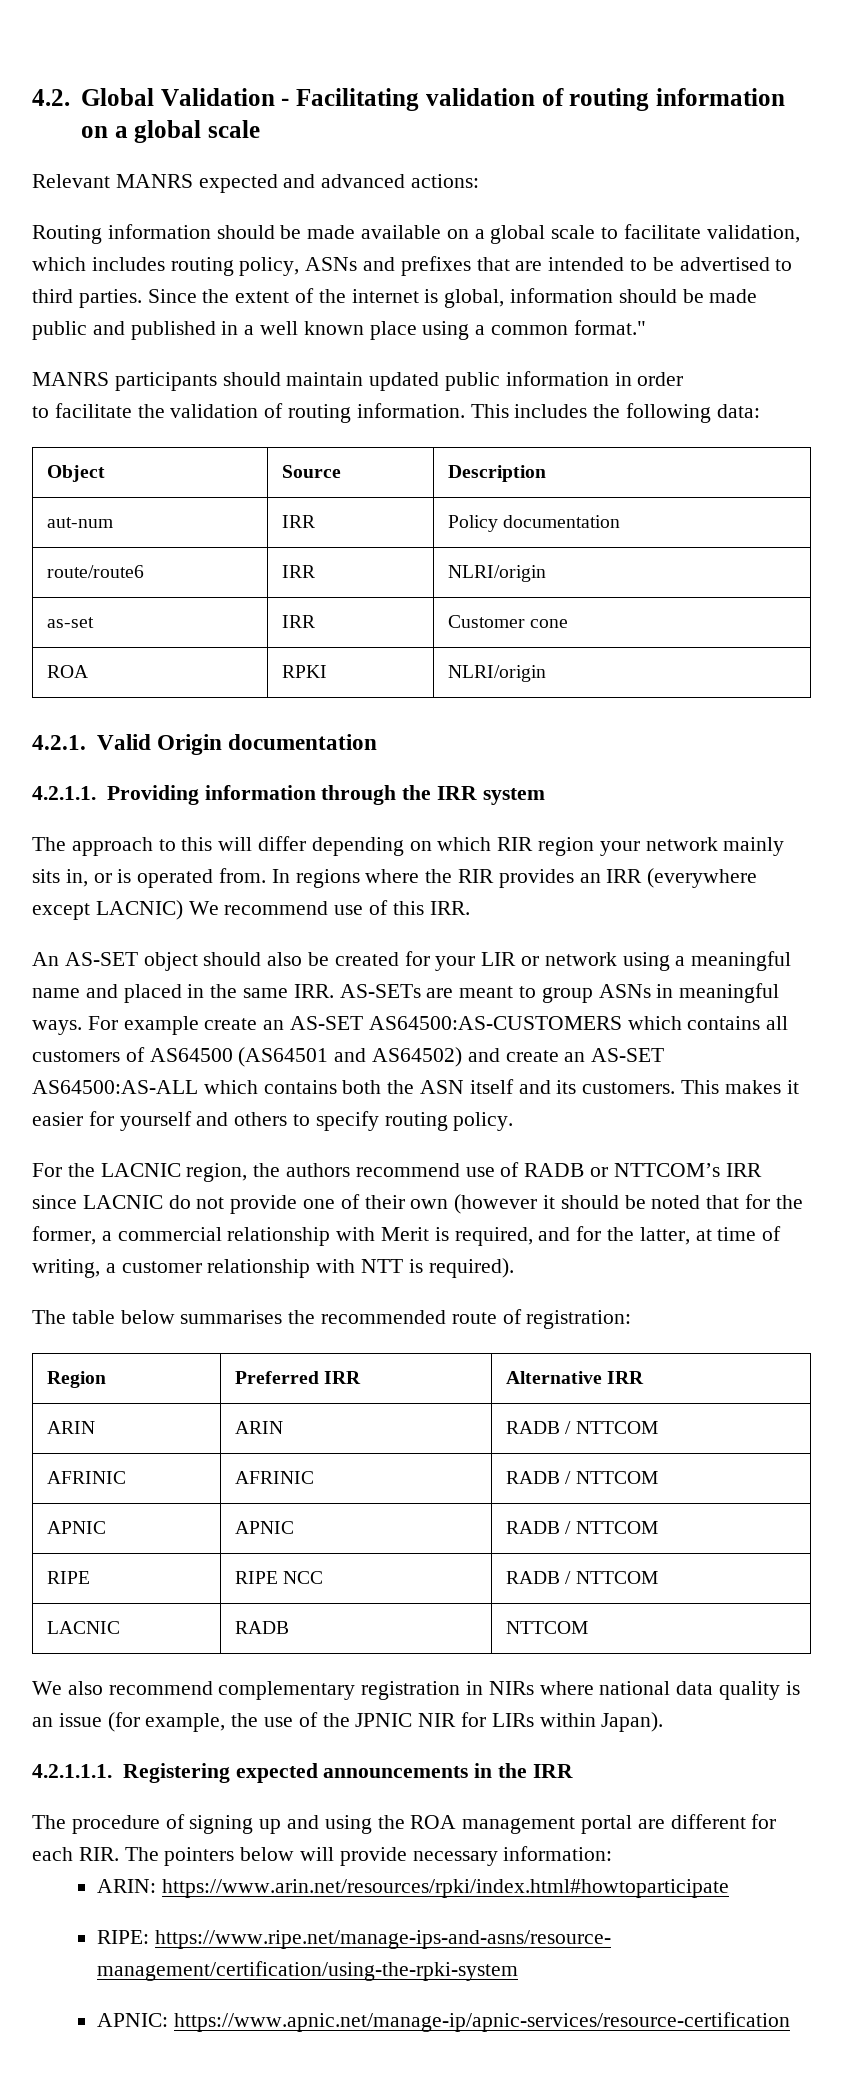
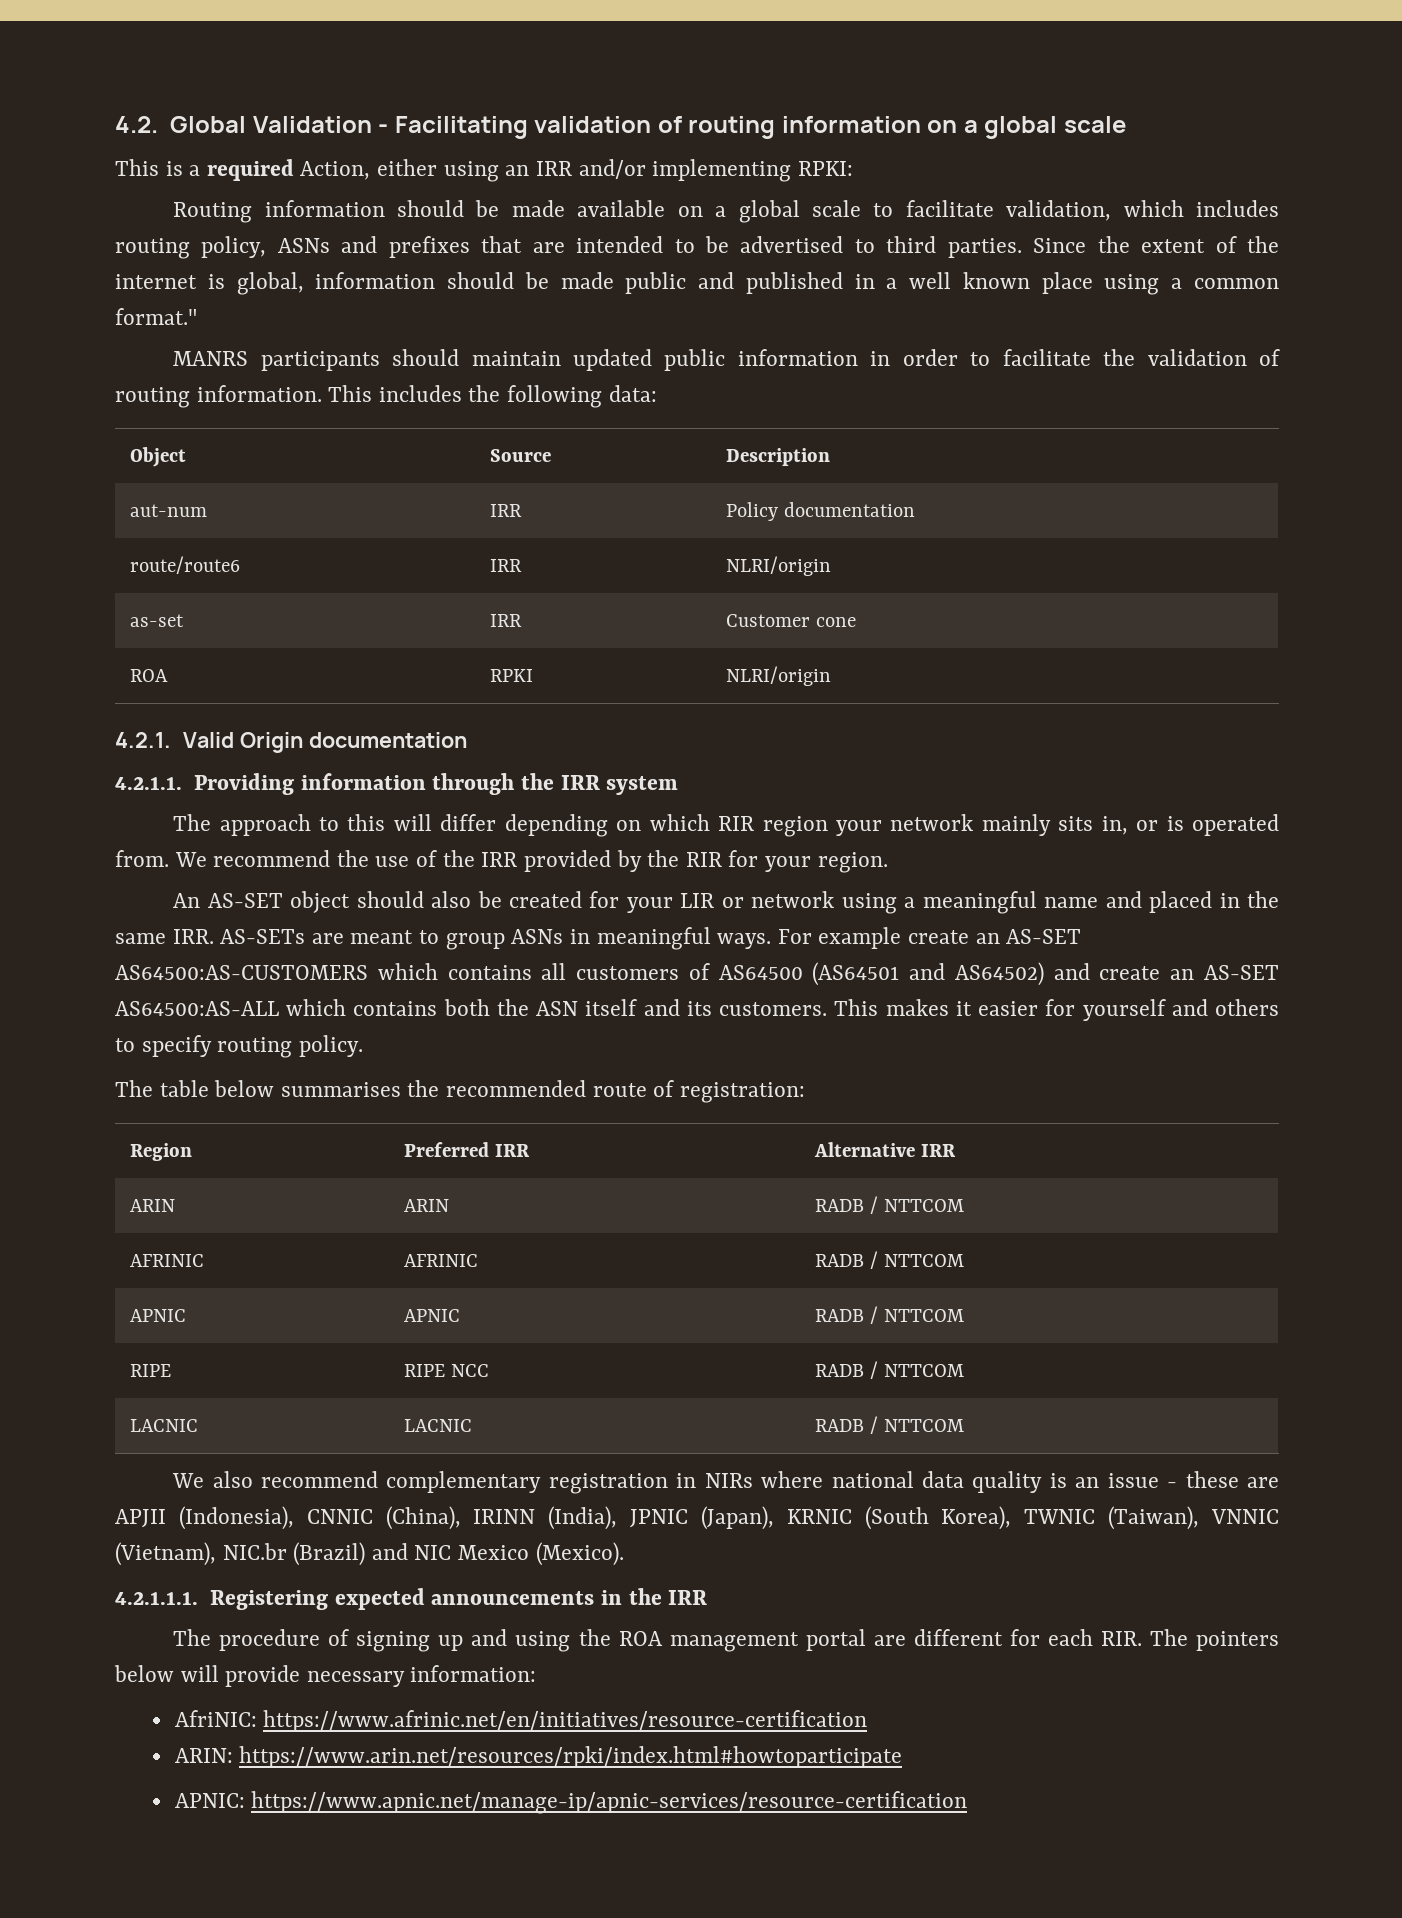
- Relevant MANRS expected and advanced actions:
+ This is a required Action, either using an IRR and/or implementing RPKI:
- MANRS participants should maintain updated public information in order
- to facilitate the validation of routing information.
+ MANRS participants should maintain updated public information in order to facilitate the validation of routing information.
- In regions where the RIR provides an IRR (everywhere except LACNIC) We recommend use of this IRR.
+ We recommend the use of the IRR provided by the RIR for your region.
- For the LACNIC region, the authors recommend use of RADB or NTTCOM’s IRR since LACNIC do not provide one of their own (however it should be noted that for the former, a commercial relationship with Merit is required, and for the latter, at time of writing, a customer relationship with NTT is required).
- LACNIC | RADB | NTTCOM
+ LACNIC | LACNIC | RADB / NTTCOM
- We also recommend complementary registration in NIRs where national data quality is an issue (for example, the use of the JPNIC NIR for LIRs within Japan).
+ We also recommend complementary registration in NIRs where national data quality is an issue - these are APJII (Indonesia), CNNIC (China), IRINN (India), JPNIC (Japan), KRNIC (South Korea), TWNIC (Taiwan), VNNIC (Vietnam), NIC.br (Brazil) and NIC Mexico (Mexico).
+ AfriNIC: https://www.afrinic.net/en/initiatives/resource-certification
- RIPE: https://www.ripe.net/manage-ips-and-asns/resource- management/certification/using-the-rpki-system

